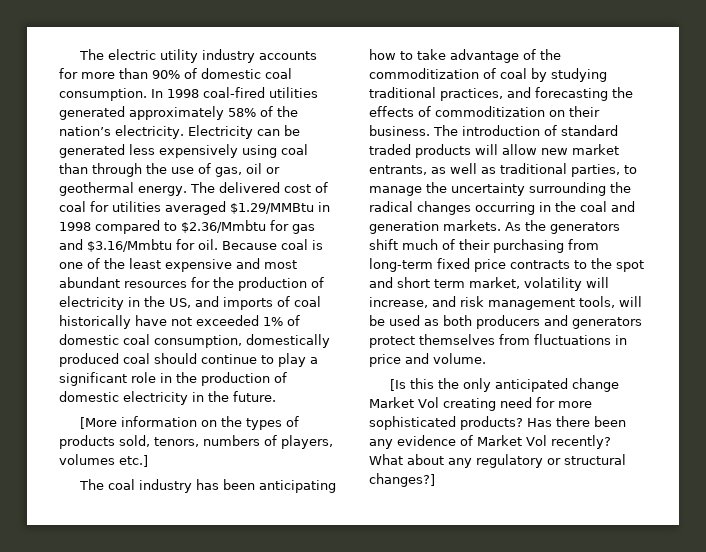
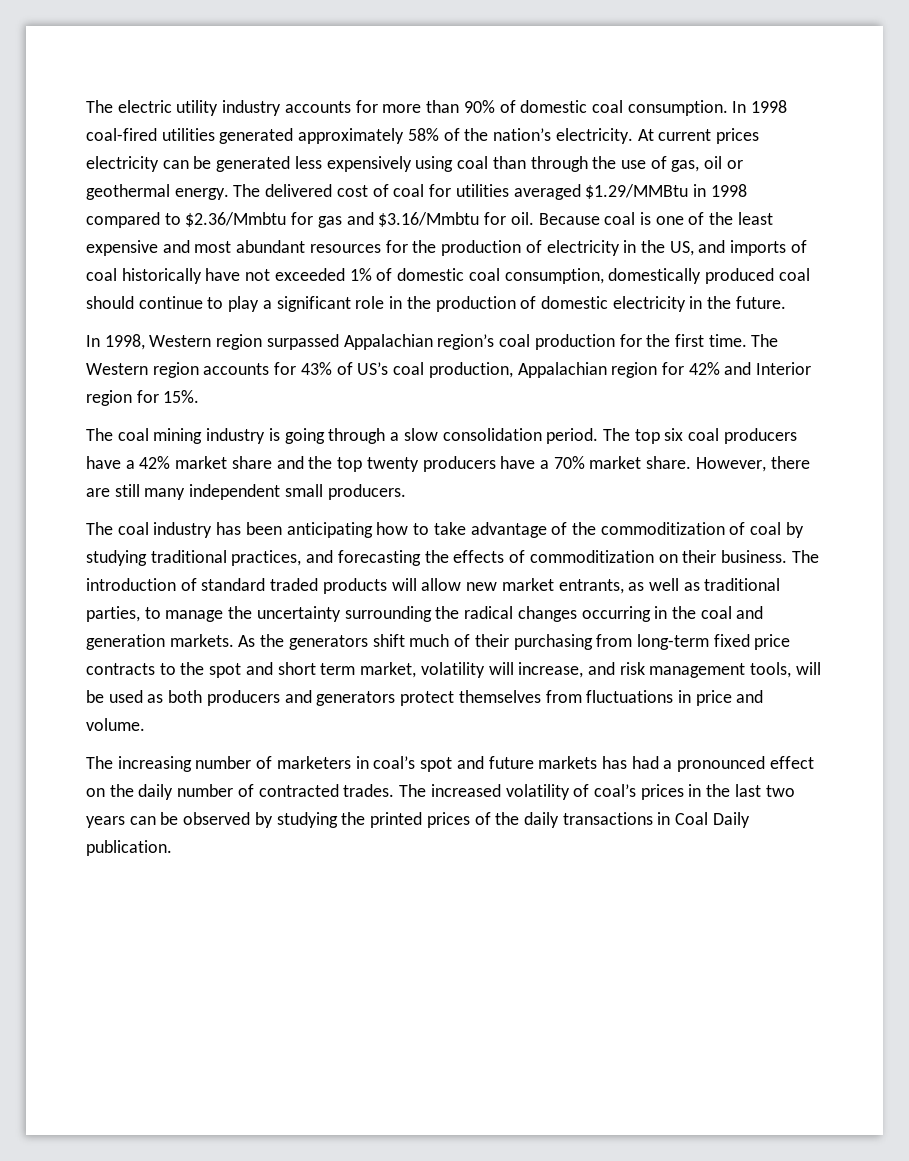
- Electricity can be generated less expensively using coal than through the use of gas, oil or geothermal energy.
+ At current prices electricity can be generated less expensively using coal than through the use of gas, oil or geothermal energy.
- [More information on the types of products sold, tenors, numbers of players, volumes etc.]
+ In 1998, Western region surpassed Appalachian region’s coal production for the first time. The Western region accounts for 43% of US’s coal production, Appalachian region for 42% and Interior region for 15%.
+ The coal mining industry is going through a slow consolidation period. The top six coal producers have a 42% market share and the top twenty producers have a 70% market share. However, there are still many independent small producers.
- [Is this the only anticipated change Market Vol creating need for more sophisticated products? Has there been any evidence of Market Vol recently? What about any regulatory or structural changes?]
+ The increasing number of marketers in coal’s spot and future markets has had a pronounced effect on the daily number of contracted trades. The increased volatility of coal’s prices in the last two years can be observed by studying the printed prices of the daily transactions in Coal Daily publication.

